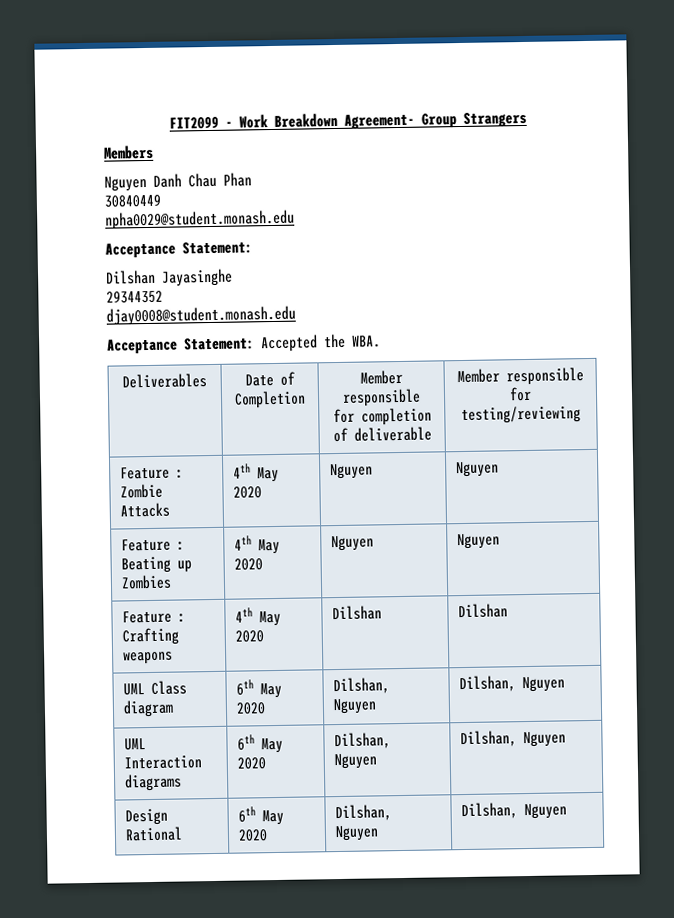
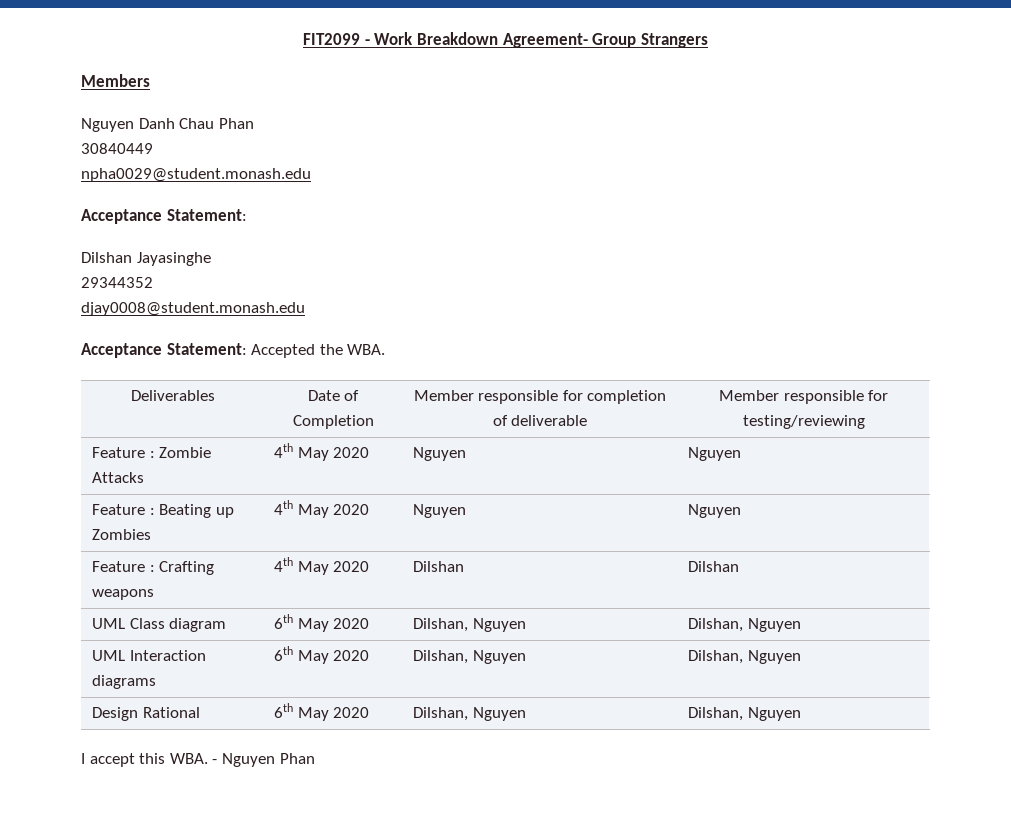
+ I accept this WBA. - Nguyen Phan

